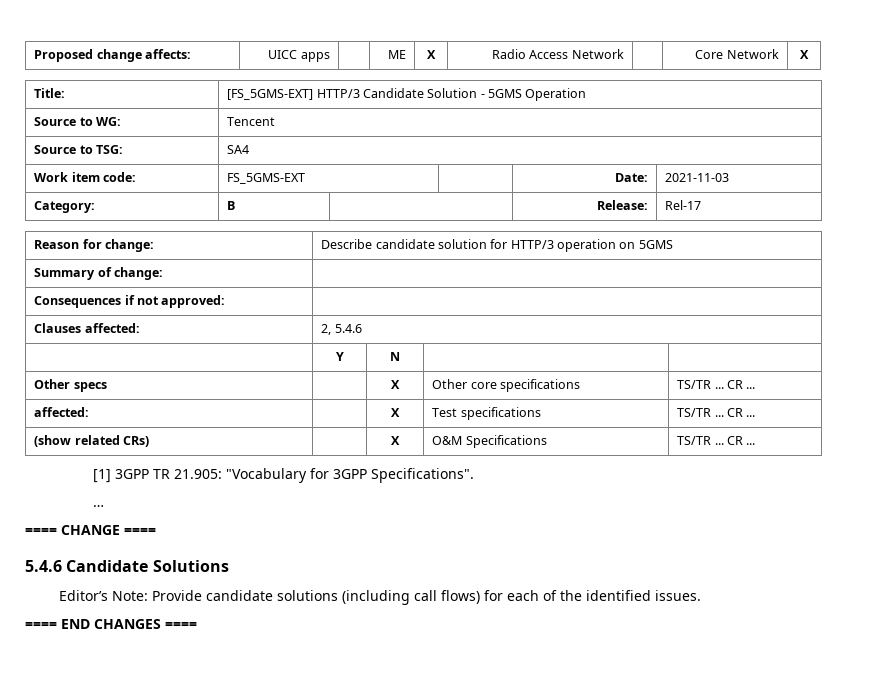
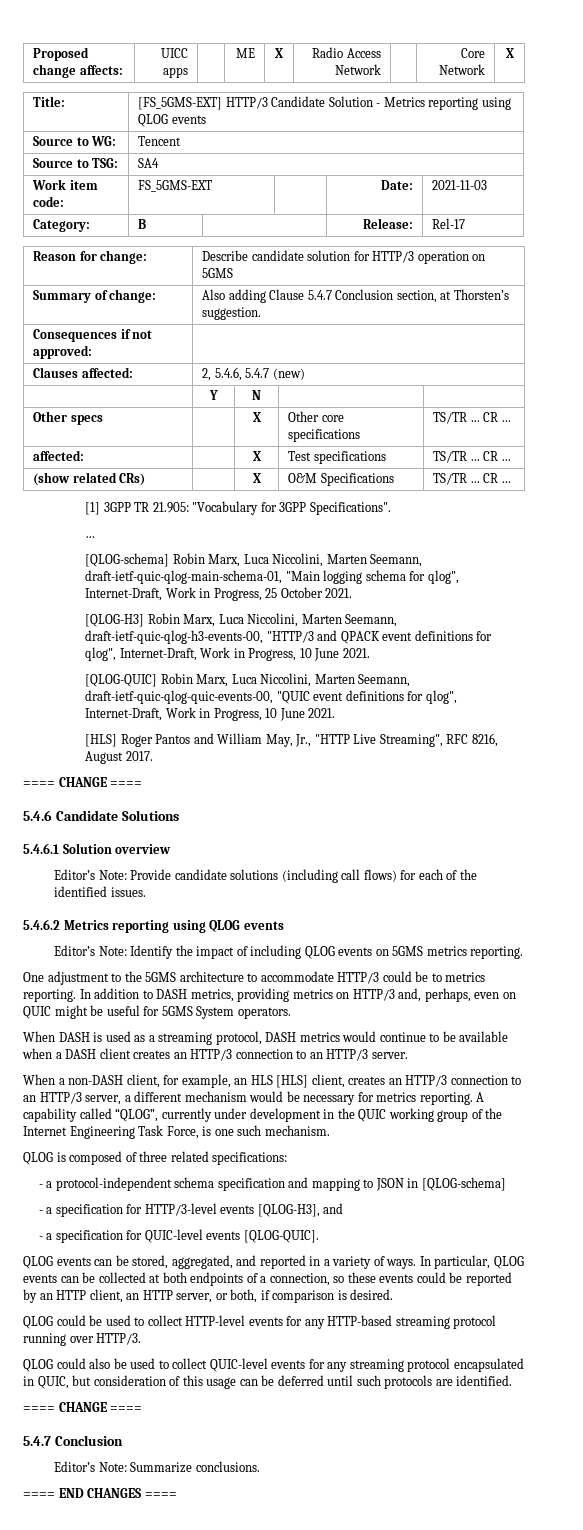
- Title: | [FS_5GMS-EXT] HTTP/3 Candidate Solution - 5GMS Operation
+ Title: | [FS_5GMS-EXT] HTTP/3 Candidate Solution - Metrics reporting using QLOG events
- Summary of change: |
+ Summary of change: | Also adding Clause 5.4.7 Conclusion section, at Thorsten’s suggestion.
- Clauses affected: | 2, 5.4.6
+ Clauses affected: | 2, 5.4.6, 5.4.7 (new)
+ [QLOG-schema] Robin Marx, Luca Niccolini, Marten Seemann, draft-ietf-quic-qlog-main-schema-01, "Main logging schema for qlog", Internet-Draft, Work in Progress, 25 October 2021.
+ [QLOG-H3] Robin Marx, Luca Niccolini, Marten Seemann, draft-ietf-quic-qlog-h3-events-00, "HTTP/3 and QPACK event definitions for qlog", Internet-Draft, Work in Progress, 10 June 2021.
+ [QLOG-QUIC] Robin Marx, Luca Niccolini, Marten Seemann, draft-ietf-quic-qlog-quic-events-00, "QUIC event definitions for qlog", Internet-Draft, Work in Progress, 10 June 2021.
+ [HLS] Roger Pantos and William May, Jr., "HTTP Live Streaming", RFC 8216, August 2017.
+ 5.4.6.1 Solution overview
+ 5.4.6.2 Metrics reporting using QLOG events
+ Editor’s Note: Identify the impact of including QLOG events on 5GMS metrics reporting.
+ One adjustment to the 5GMS architecture to accommodate HTTP/3 could be to metrics reporting. In addition to DASH metrics, providing metrics on HTTP/3 and, perhaps, even on QUIC might be useful for 5GMS System operators.
+ When DASH is used as a streaming protocol, DASH metrics would continue to be available when a DASH client creates an HTTP/3 connection to an HTTP/3 server.
+ When a non-DASH client, for example, an HLS [HLS] client, creates an HTTP/3 connection to an HTTP/3 server, a different mechanism would be necessary for metrics reporting. A capability called “QLOG”, currently under development in the QUIC working group of the Internet Engineering Task Force, is one such mechanism.
+ QLOG is composed of three related specifications:
+ - a protocol-independent schema specification and mapping to JSON in [QLOG-schema]
+ - a specification for HTTP/3-level events [QLOG-H3], and
+ - a specification for QUIC-level events [QLOG-QUIC].
+ QLOG events can be stored, aggregated, and reported in a variety of ways. In particular, QLOG events can be collected at both endpoints of a connection, so these events could be reported by an HTTP client, an HTTP server, or both, if comparison is desired.
+ QLOG could be used to collect HTTP-level events for any HTTP-based streaming protocol running over HTTP/3.
+ QLOG could also be used to collect QUIC-level events for any streaming protocol encapsulated in QUIC, but consideration of this usage can be deferred until such protocols are identified.
+ ==== CHANGE ====
+ 5.4.7 Conclusion
+ Editor’s Note: Summarize conclusions.

